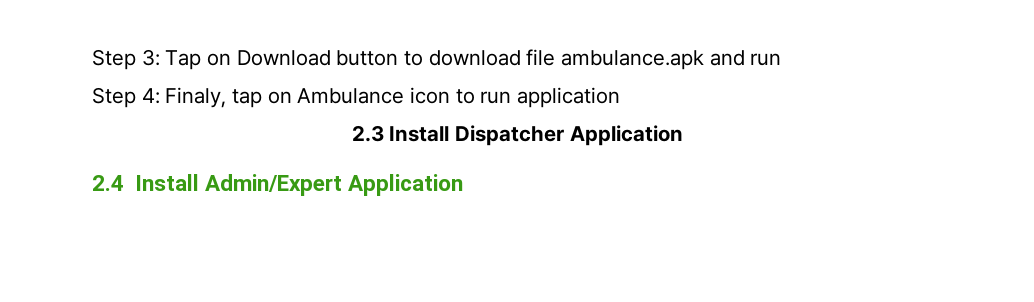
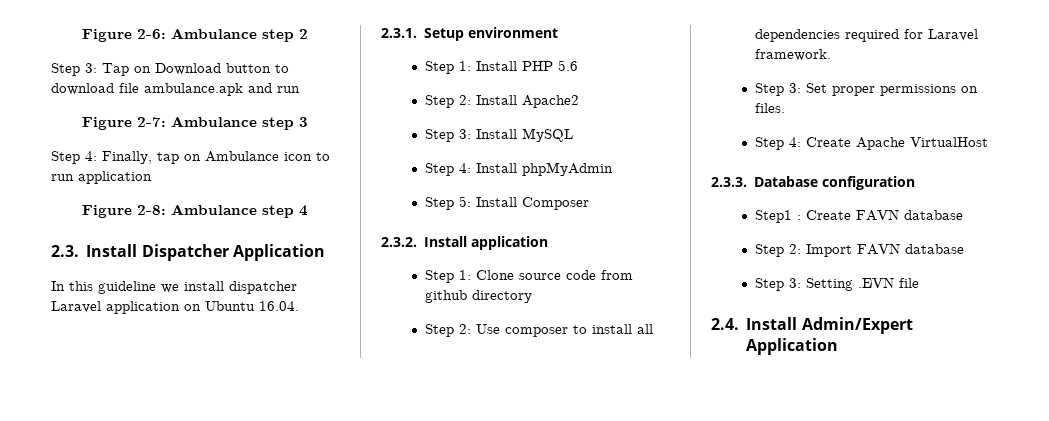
+ Figure 2-6: Ambulance step 2
- Step 4: Finaly, tap on Ambulance icon to run application
+ Figure 2-7: Ambulance step 3
+ Step 4: Finally, tap on Ambulance icon to run application
- 2.3 Install Dispatcher Application
- 2.4 Install Admin/Expert Application
+ Figure 2-8: Ambulance step 4
+ 2.3. Install Dispatcher Application
+ In this guideline we install dispatcher Laravel application on Ubuntu 16.04.
+ 2.3.1. Setup environment
+ Step 1: Install PHP 5.6
+ Step 2: Install Apache2
+ Step 3: Install MySQL
+ Step 4: Install phpMyAdmin
+ Step 5: Install Composer
+ 2.3.2. Install application
+ Step 1: Clone source code from github directory
+ Step 2: Use composer to install all dependencies required for Laravel framework.
+ Step 3: Set proper permissions on files.
+ Step 4: Create Apache VirtualHost
+ 2.3.3. Database configuration
+ Step1 : Create FAVN database
+ Step 2: Import FAVN database
+ Step 3: Setting .EVN file
+ 2.4. Install Admin/Expert Application

